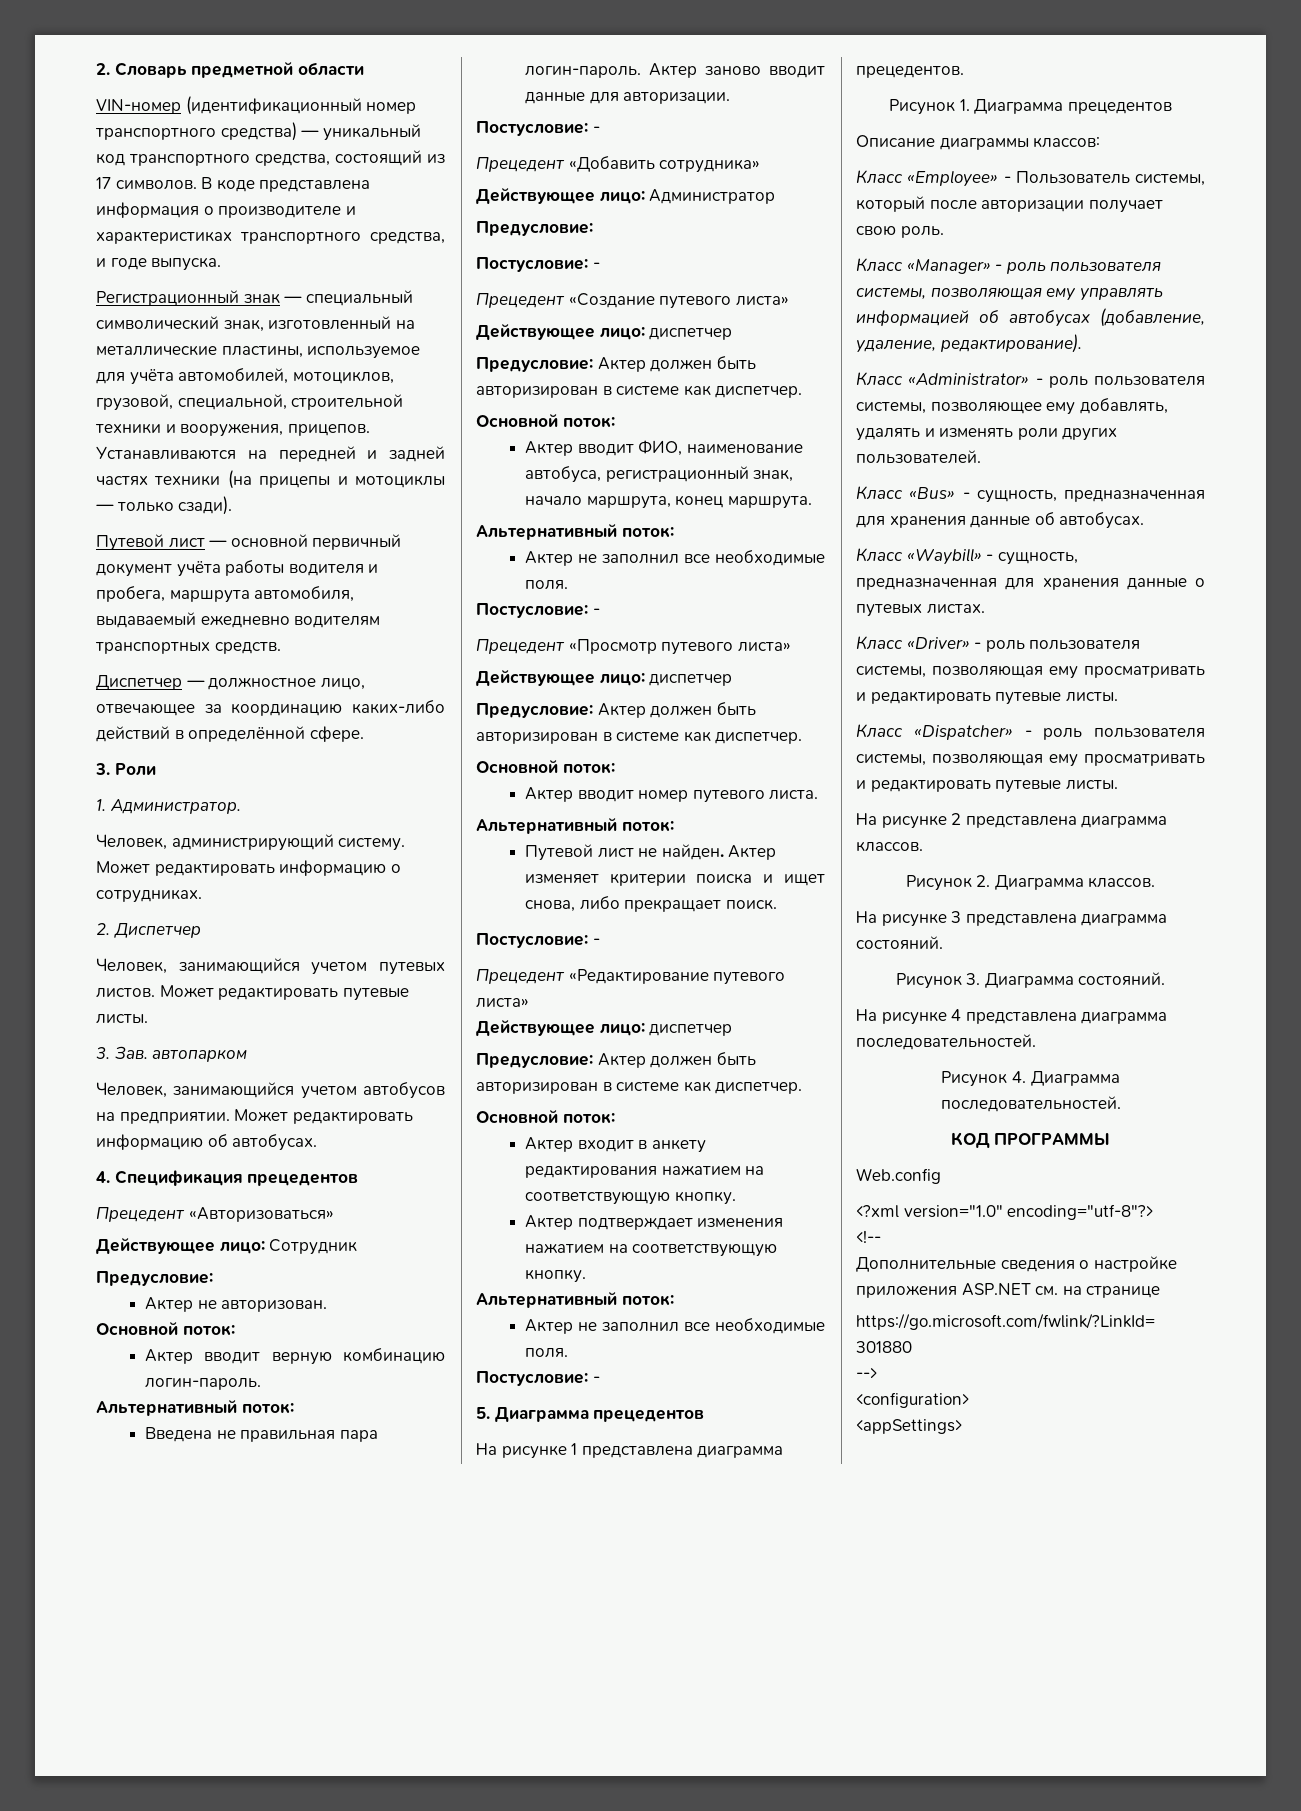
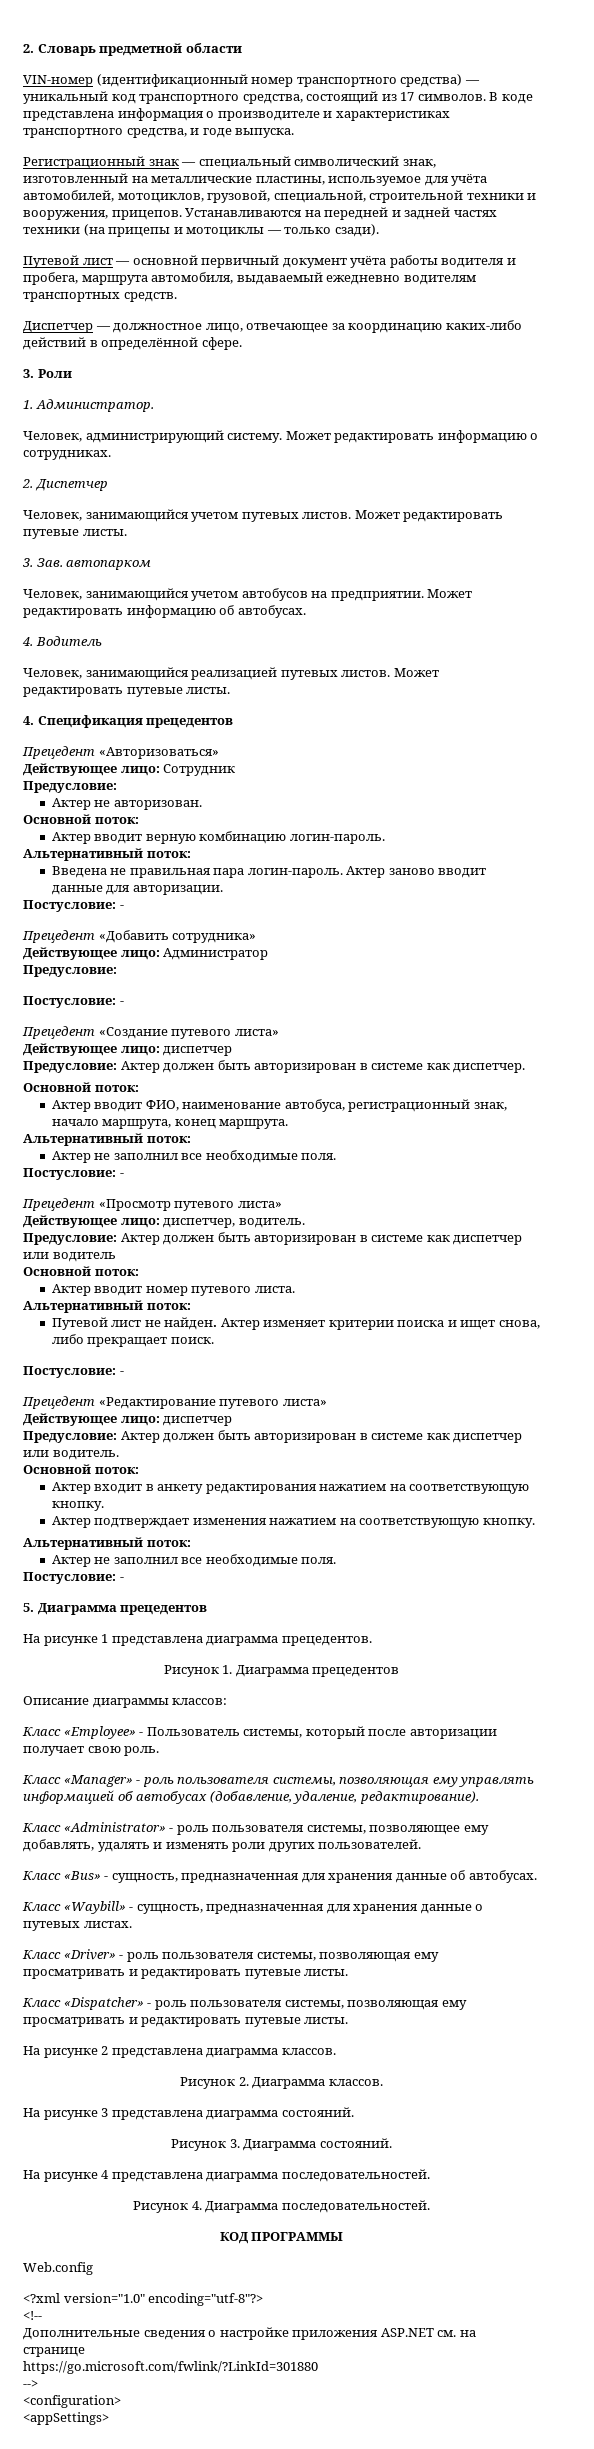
+ 4. Водитель
+ Человек, занимающийся реализацией путевых листов. Может редактировать путевые листы.
  Прецедент «Просмотр путевого листа»
- Действующее лицо: диспетчер
- Предусловие: Актер должен быть авторизирован в системе как диспетчер.
+ Действующее лицо: диспетчер, водитель.
+ Предусловие: Актер должен быть авторизирован в системе как диспетчер или водитель
  Прецедент «Редактирование путевого листа»
  Действующее лицо: диспетчер
- Предусловие: Актер должен быть авторизирован в системе как диспетчер.
+ Предусловие: Актер должен быть авторизирован в системе как диспетчер или водитель.

